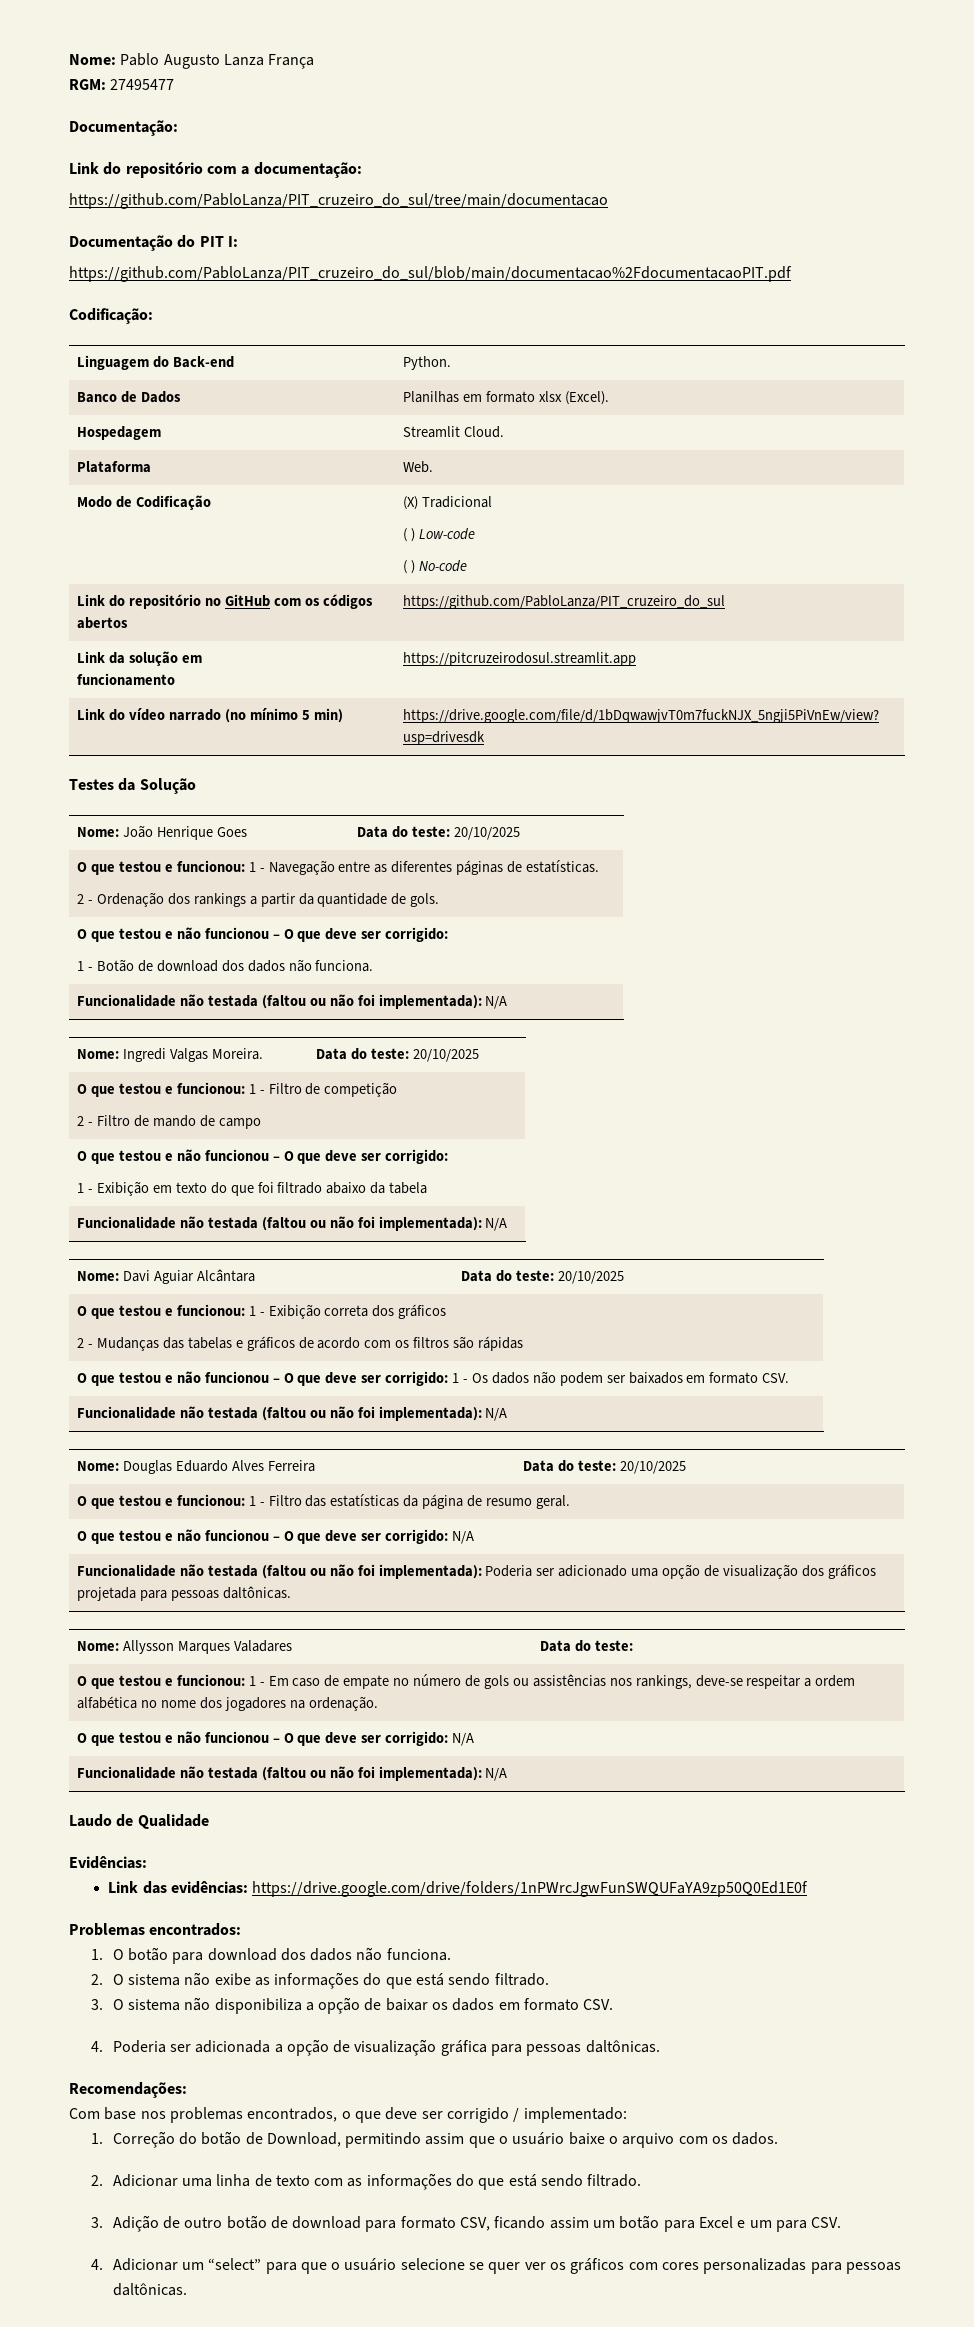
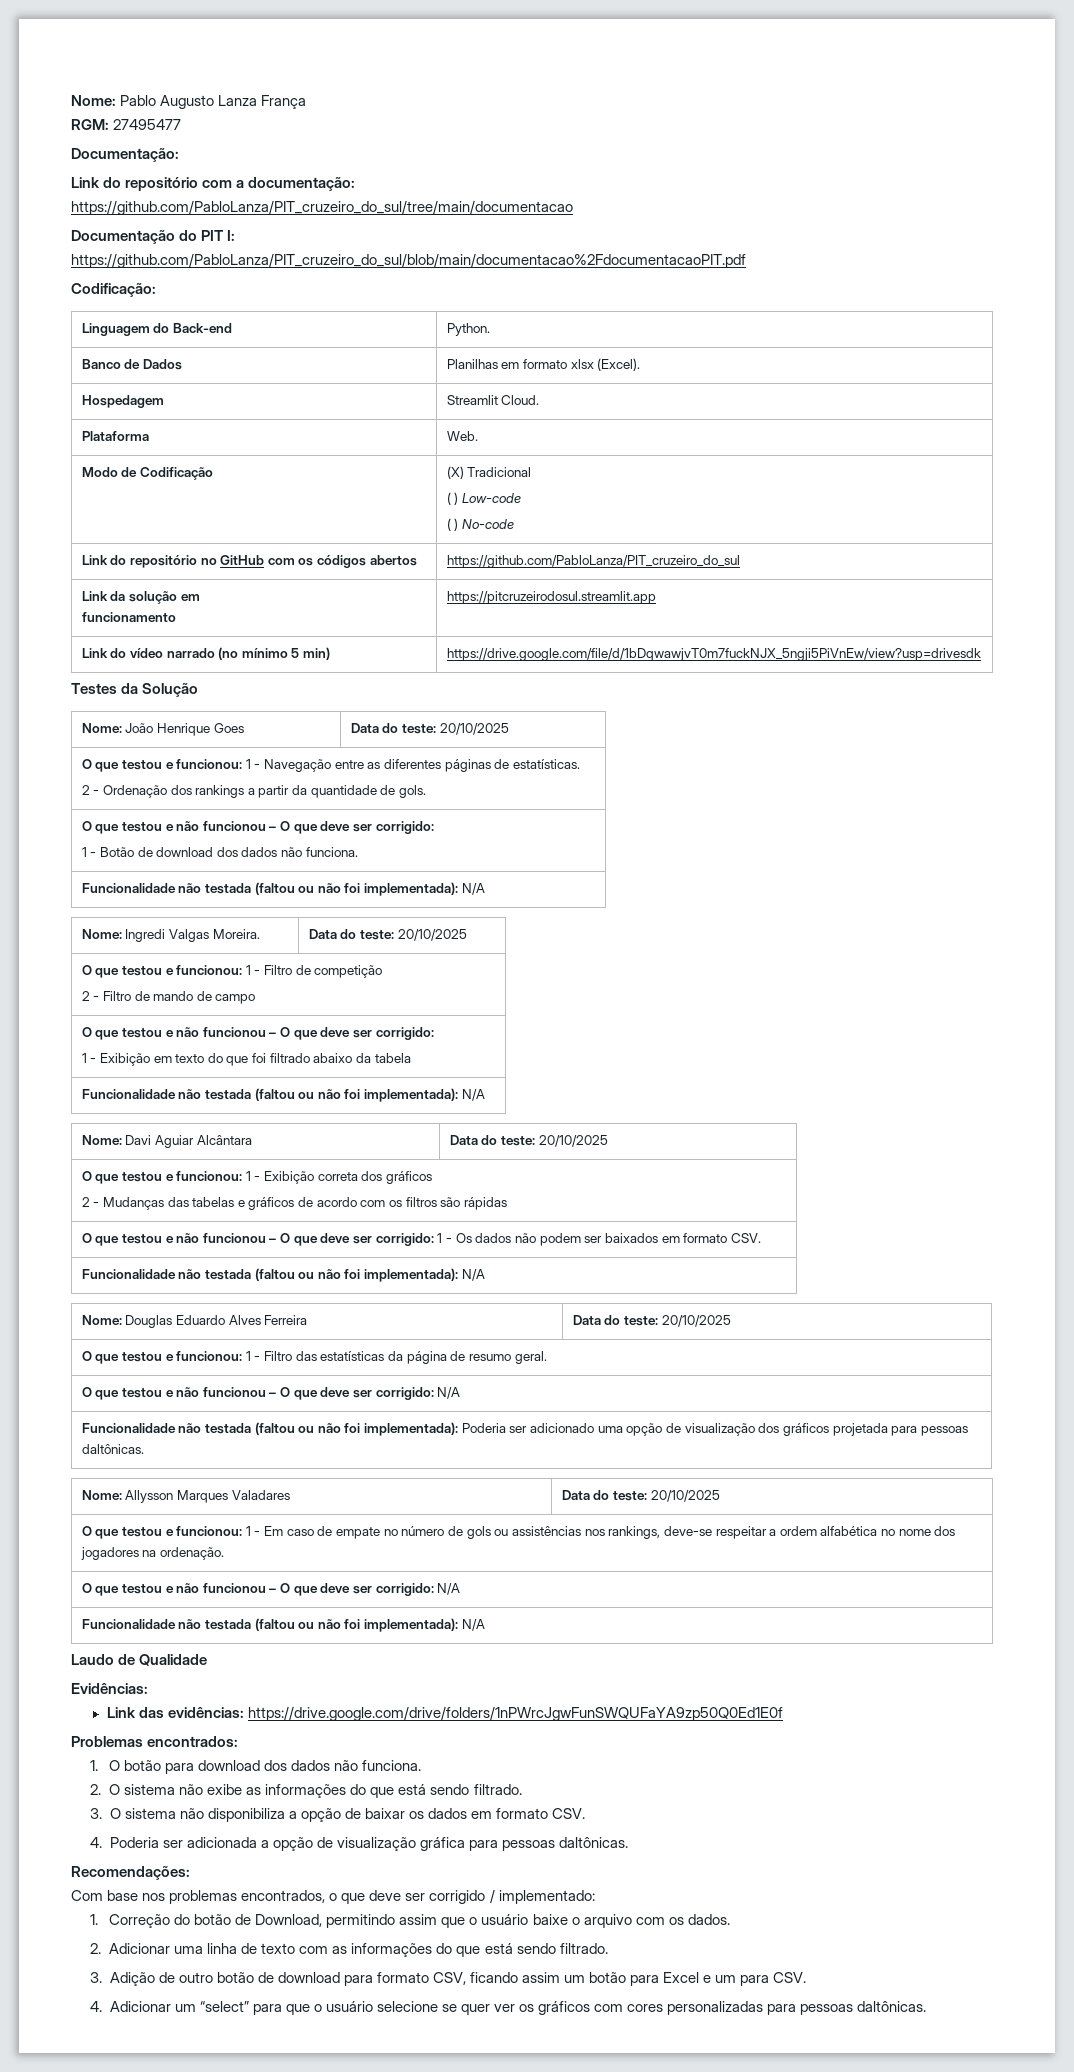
- Nome: Allysson Marques Valadares | Data do teste:
+ Nome: Allysson Marques Valadares | Data do teste: 20/10/2025

